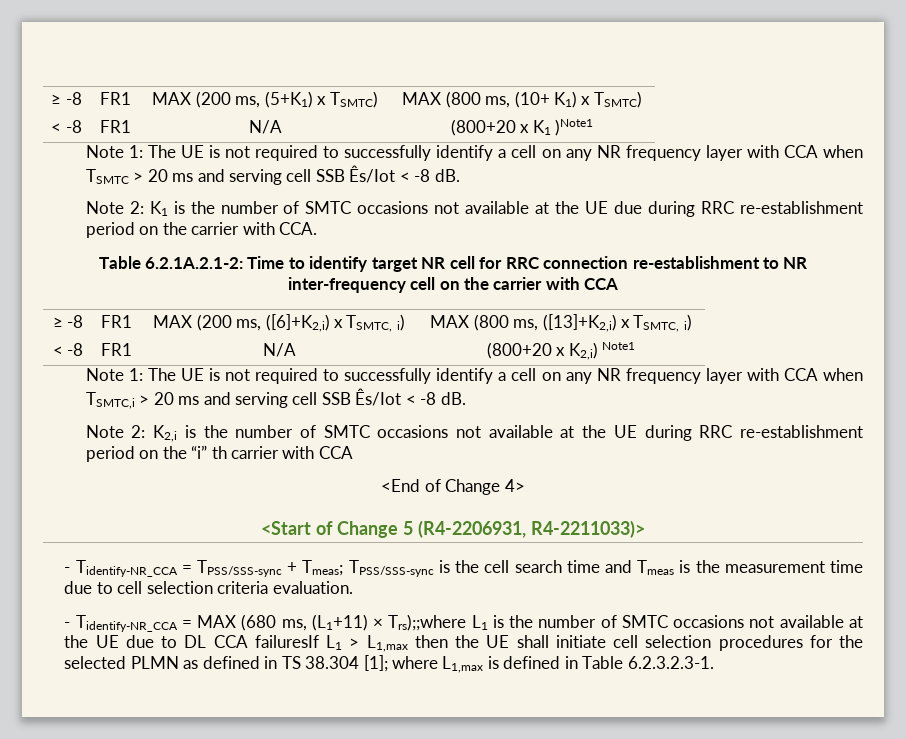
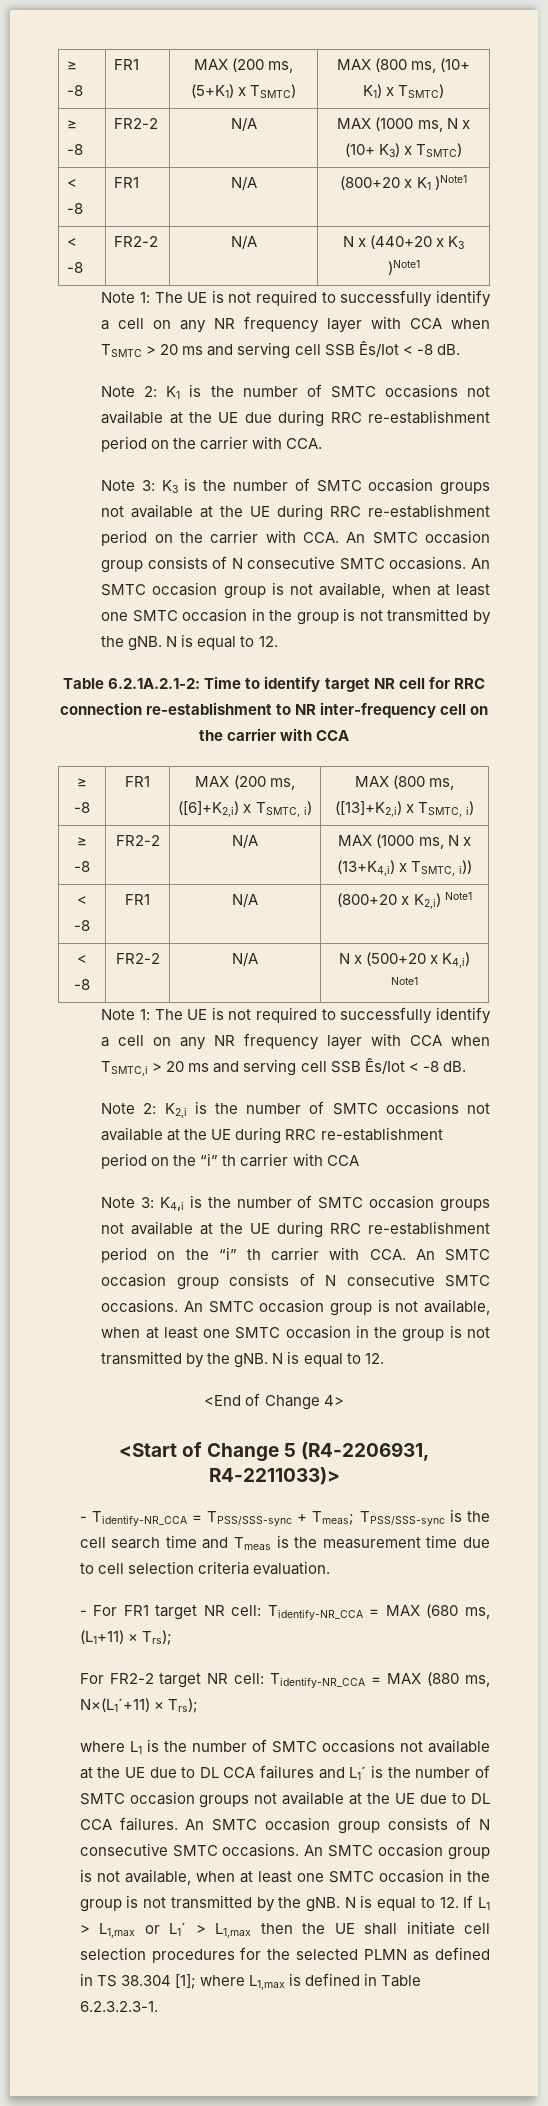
+ ≥ -8 | FR2-2 | N/A | MAX (1000 ms, N x (10+ K3) x TSMTC)
+ < -8 | FR2-2 | N/A | N x (440+20 x K3 )Note1
+ Note 3: K3 is the number of SMTC occasion groups not available at the UE during RRC re-establishment period on the carrier with CCA. An SMTC occasion group consists of N consecutive SMTC occasions. An SMTC occasion group is not available, when at least one SMTC occasion in the group is not transmitted by the gNB. N is equal to 12.
+ ≥ -8 | FR2-2 | N/A | MAX (1000 ms, N x (13+K4,i) x TSMTC, i))
+ < -8 | FR2-2 | N/A | N x (500+20 x K4,i) Note1
+ Note 3: K4,i is the number of SMTC occasion groups not available at the UE during RRC re-establishment period on the “i” th carrier with CCA. An SMTC occasion group consists of N consecutive SMTC occasions. An SMTC occasion group is not available, when at least one SMTC occasion in the group is not transmitted by the gNB. N is equal to 12.
- - Tidentify-NR_CCA = MAX (680 ms, (L1+11) × Trs);;where L1 is the number of SMTC occasions not available at the UE due to DL CCA failuresIf L1 > L1,max then the UE shall initiate cell selection procedures for the selected PLMN as defined in TS 38.304 [1]; where L1,max is defined in Table 6.2.3.2.3-1.
+ - For FR1 target NR cell: Tidentify-NR_CCA = MAX (680 ms, (L1+11) × Trs);
+ For FR2-2 target NR cell: Tidentify-NR_CCA = MAX (880 ms, N×(L1´+11) × Trs);
+ where L1 is the number of SMTC occasions not available at the UE due to DL CCA failures and L1´ is the number of SMTC occasion groups not available at the UE due to DL CCA failures. An SMTC occasion group consists of N consecutive SMTC occasions. An SMTC occasion group is not available, when at least one SMTC occasion in the group is not transmitted by the gNB. N is equal to 12. If L1 > L1,max or L1´ > L1,max then the UE shall initiate cell selection procedures for the selected PLMN as defined in TS 38.304 [1]; where L1,max is defined in Table 6.2.3.2.3-1.

